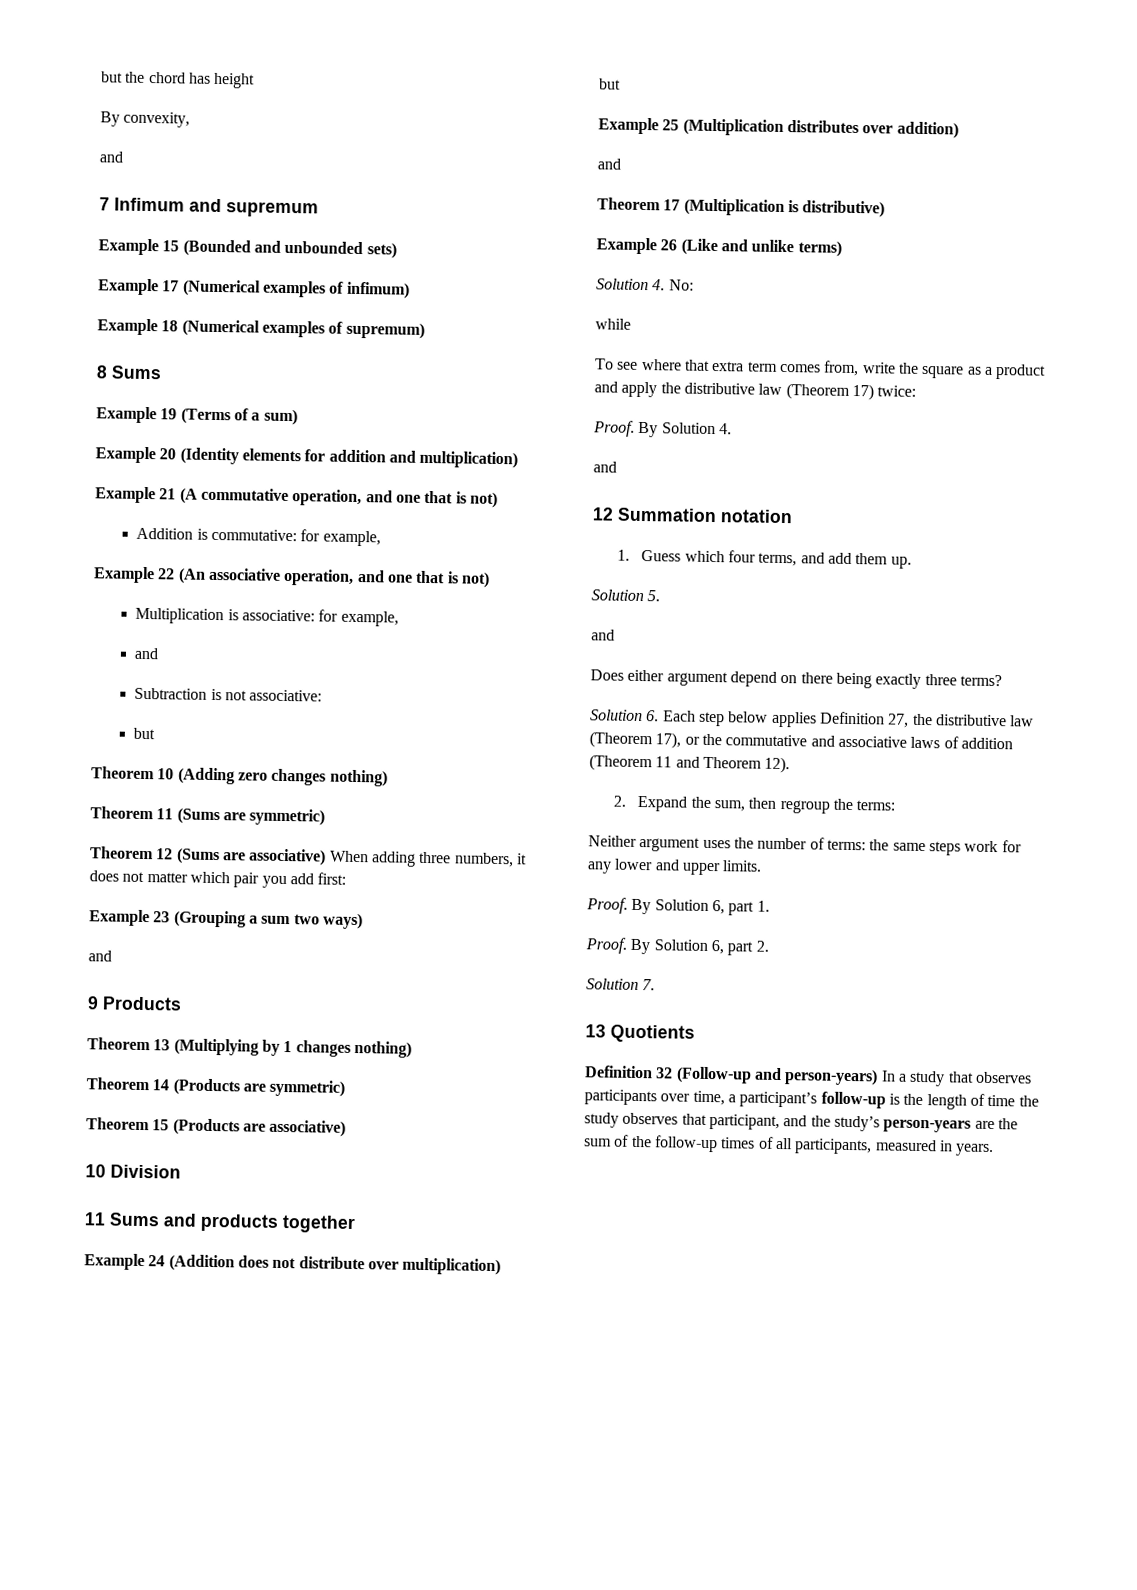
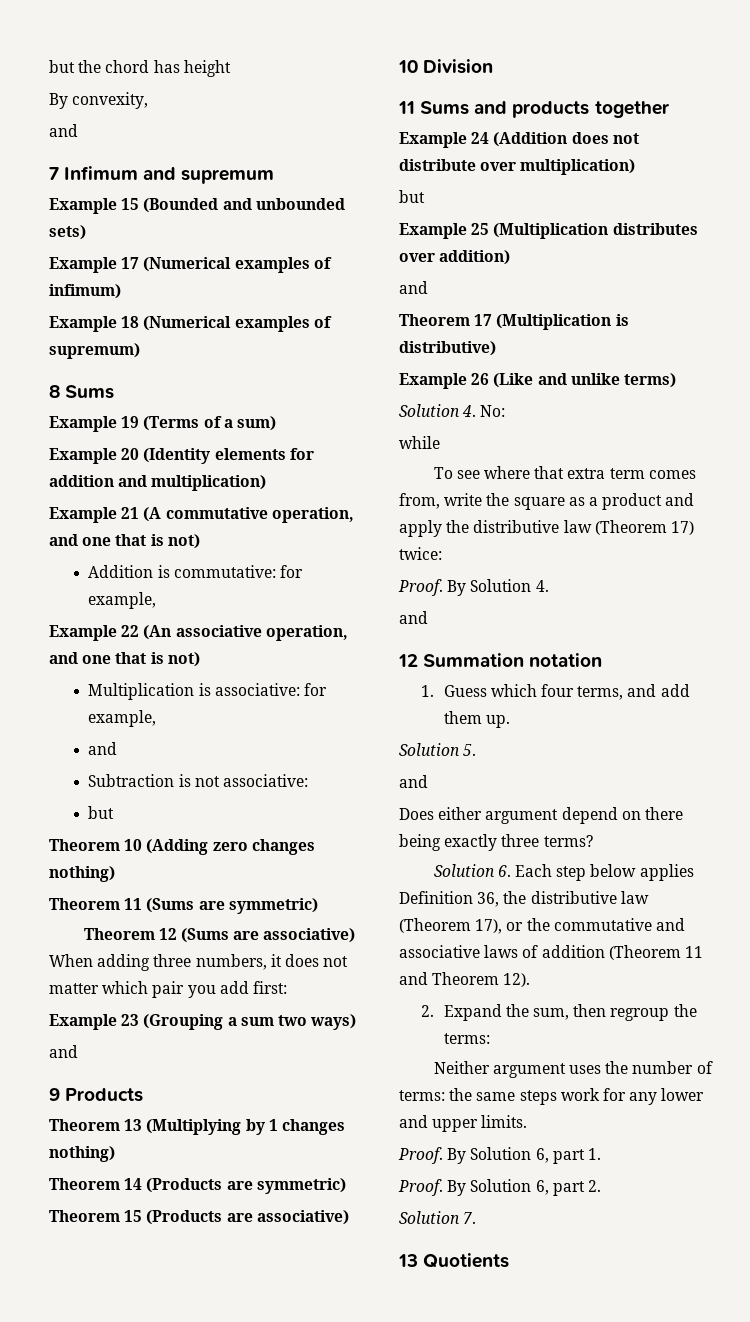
- Solution 6. Each step below applies Definition 27, the distributive law (Theorem 17), or the commutative and associative laws of addition (Theorem 11 and Theorem 12).
+ Solution 6. Each step below applies Definition 36, the distributive law (Theorem 17), or the commutative and associative laws of addition (Theorem 11 and Theorem 12).
- Definition 32 (Follow-up and person-years) In a study that observes participants over time, a participant’s follow-up is the length of time the study observes that participant, and the study’s person-years are the sum of the follow-up times of all participants, measured in years.

